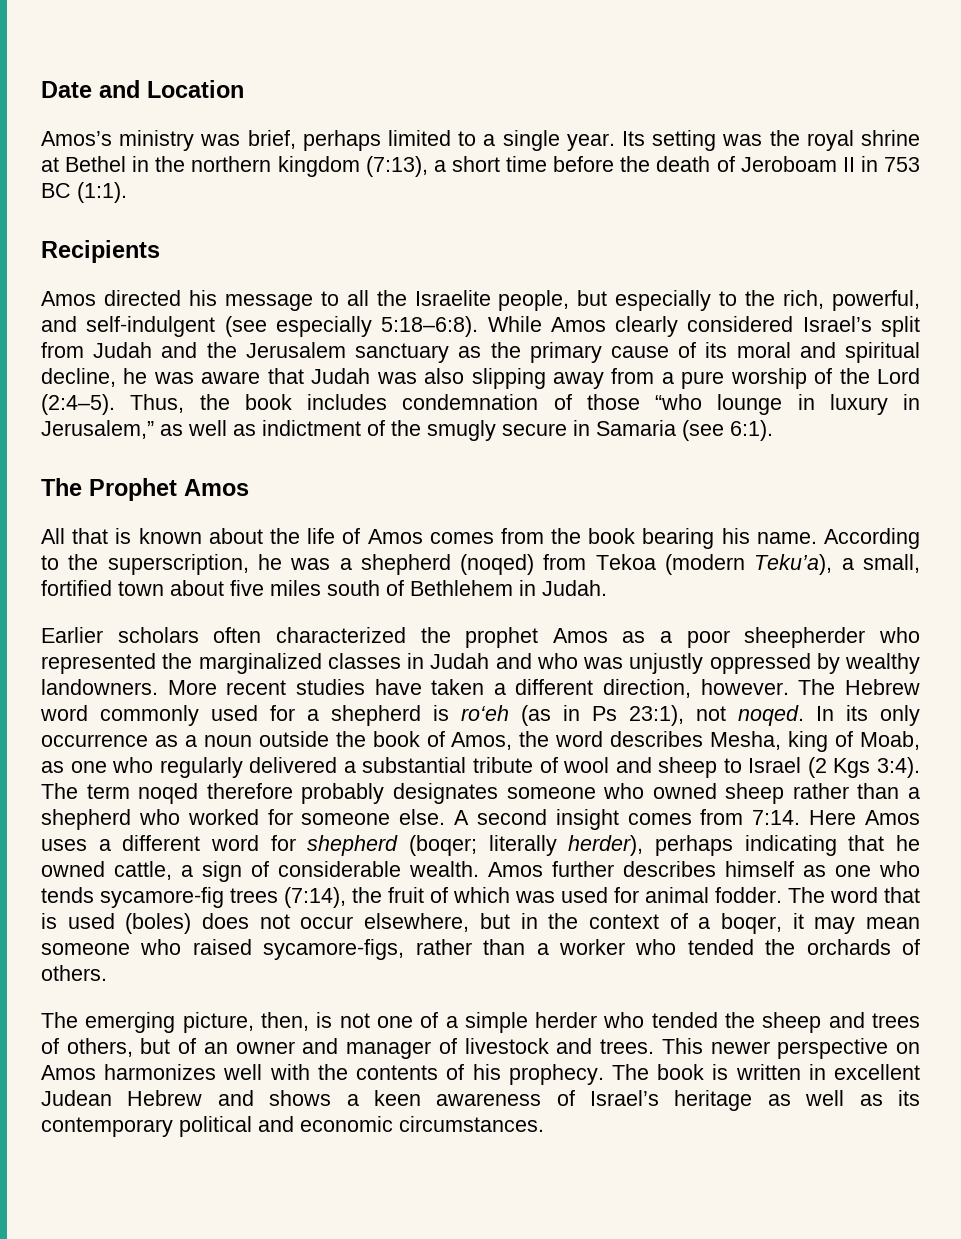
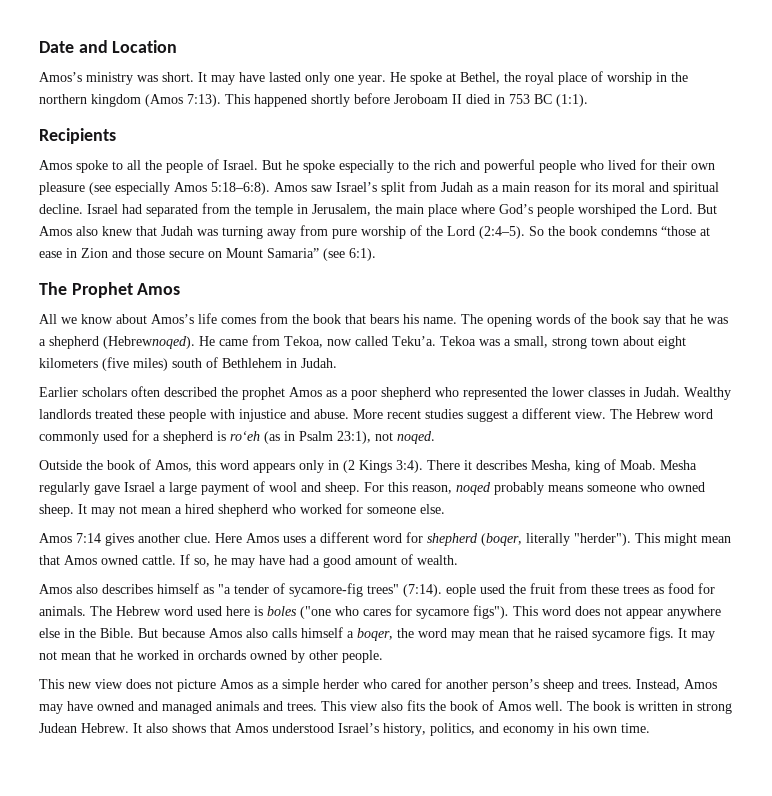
- Amos’s ministry was brief, perhaps limited to a single year. Its setting was the royal shrine at Bethel in the northern kingdom (7:13), a short time before the death of Jeroboam II in 753 BC (1:1).
+ Amos’s ministry was short. It may have lasted only one year. He spoke at Bethel, the royal place of worship in the northern kingdom (Amos 7:13). This happened shortly before Jeroboam II died in 753 BC (1:1).
- Amos directed his message to all the Israelite people, but especially to the rich, powerful, and self-indulgent (see especially 5:18–6:8). While Amos clearly considered Israel’s split from Judah and the Jerusalem sanctuary as the primary cause of its moral and spiritual decline, he was aware that Judah was also slipping away from a pure worship of the Lord (2:4–5).
+ Amos spoke to all the people of Israel. But he spoke especially to the rich and powerful people who lived for their own pleasure (see especially Amos 5:18–6:8). Amos saw Israel’s split from Judah as a main reason for its moral and spiritual decline. Israel had separated from the temple in Jerusalem, the main place where God’s people worshiped the Lord. But Amos also knew that Judah was turning away from pure worship of the Lord (2:4–5).
- Thus, the book includes condemnation of those “who lounge in luxury in Jerusalem,” as well as indictment of the smugly secure in Samaria (see 6:1).
+ So the book condemns “those at ease in Zion and those secure on Mount Samaria” (see 6:1).
- All that is known about the life of Amos comes from the book bearing his name. According to the superscription, he was a shepherd (noqed) from Tekoa (modern Teku’a), a small, fortified town about five miles south of Bethlehem in Judah.
+ All we know about Amos’s life comes from the book that bears his name. The opening words of the book say that he was a shepherd (Hebrewnoqed). He came from Tekoa, now called Teku’a. Tekoa was a small, strong town about eight kilometers (five miles) south of Bethlehem in Judah.
- Earlier scholars often characterized the prophet Amos as a poor sheepherder who represented the marginalized classes in Judah and who was unjustly oppressed by wealthy landowners. More recent studies have taken a different direction, however.
+ Earlier scholars often described the prophet Amos as a poor shepherd who represented the lower classes in Judah. Wealthy landlords treated these people with injustice and abuse. More recent studies suggest a different view.
- The Hebrew word commonly used for a shepherd is ro‘eh (as in Ps 23:1), not noqed. In its only occurrence as a noun outside the book of Amos, the word describes Mesha, king of Moab, as one who regularly delivered a substantial tribute of wool and sheep to Israel (2 Kgs 3:4). The term noqed therefore probably designates someone who owned sheep rather than a shepherd who worked for someone else. A second insight comes from 7:14.
+ The Hebrew word commonly used for a shepherd is ro‘eh (as in Psalm 23:1), not noqed.
+ Outside the book of Amos, this word appears only in (2 Kings 3:4). There it describes Mesha, king of Moab. Mesha regularly gave Israel a large payment of wool and sheep. For this reason, noqed probably means someone who owned sheep. It may not mean a hired shepherd who worked for someone else.
+ Amos 7:14 gives another clue.
- Here Amos uses a different word for shepherd (boqer; literally herder), perhaps indicating that he owned cattle, a sign of considerable wealth. Amos further describes himself as one who tends sycamore-fig trees (7:14), the fruit of which was used for animal fodder. The word that is used (boles) does not occur elsewhere, but in the context of a boqer, it may mean someone who raised sycamore-figs, rather than a worker who tended the orchards of others.
- The emerging picture, then, is not one of a simple herder who tended the sheep and trees of others, but of an owner and manager of livestock and trees. This newer perspective on Amos harmonizes well with the contents of his prophecy.
+ Here Amos uses a different word for shepherd (boqer, literally "herder"). This might mean that Amos owned cattle. If so, he may have had a good amount of wealth.
+ Amos also describes himself as "a tender of sycamore-fig trees" (7:14). eople used the fruit from these trees as food for animals. The Hebrew word used here is boles ("one who cares for sycamore figs"). This word does not appear anywhere else in the Bible. But because Amos also calls himself a boqer, the word may mean that he raised sycamore figs. It may not mean that he worked in orchards owned by other people.
+ This new view does not picture Amos as a simple herder who cared for another person’s sheep and trees. Instead, Amos may have owned and managed animals and trees. This view also fits the book of Amos well.
- The book is written in excellent Judean Hebrew and shows a keen awareness of Israel’s heritage as well as its contemporary political and economic circumstances.
+ The book is written in strong Judean Hebrew. It also shows that Amos understood Israel’s history, politics, and economy in his own time.

